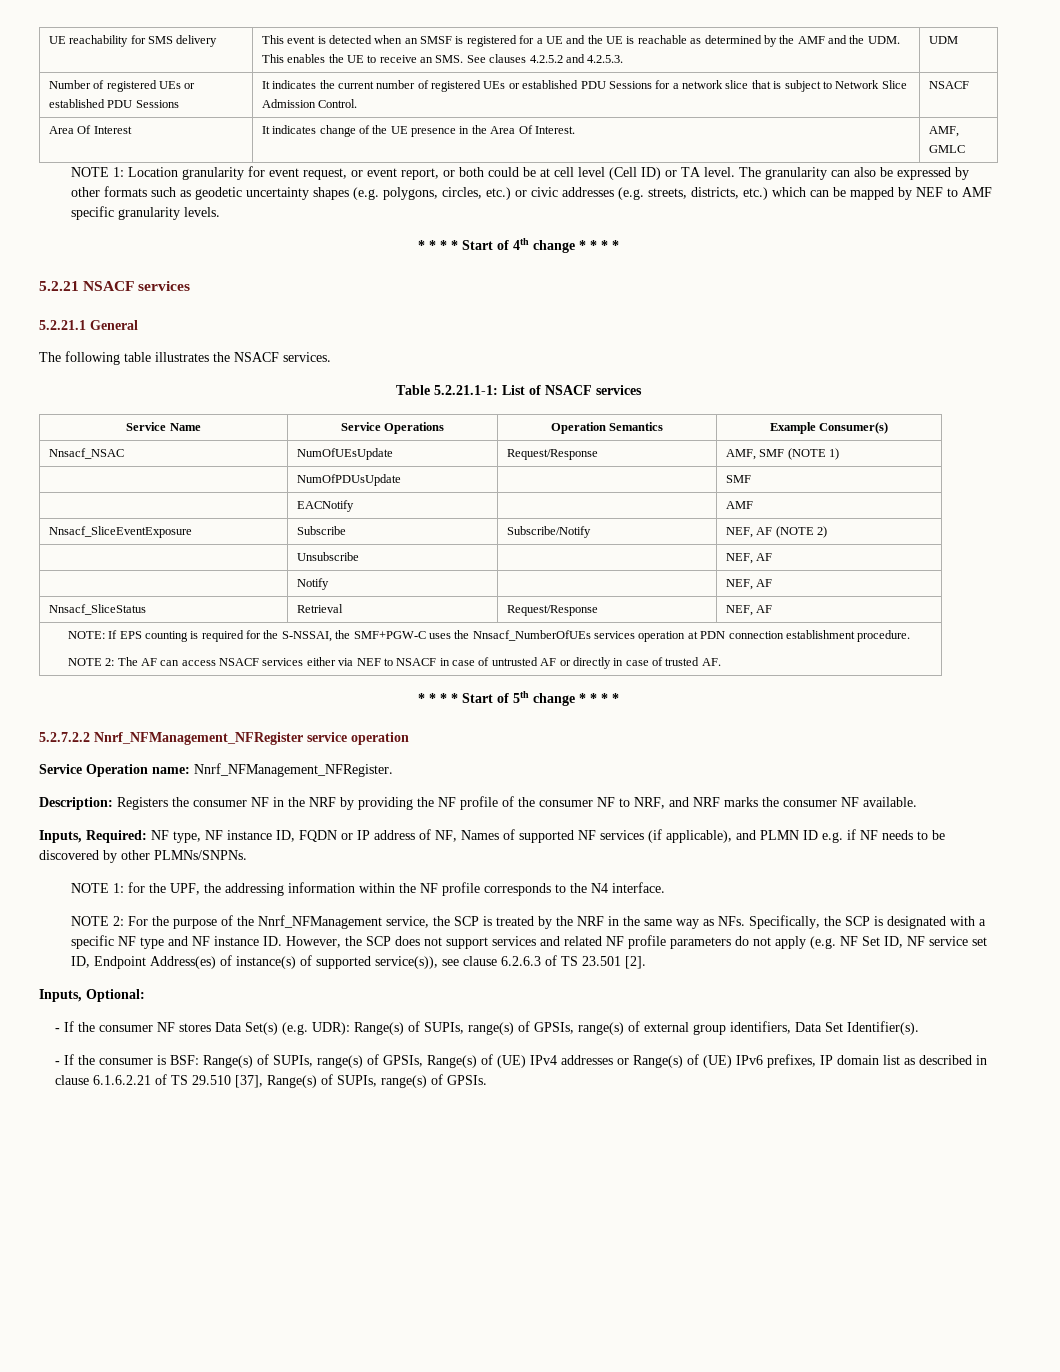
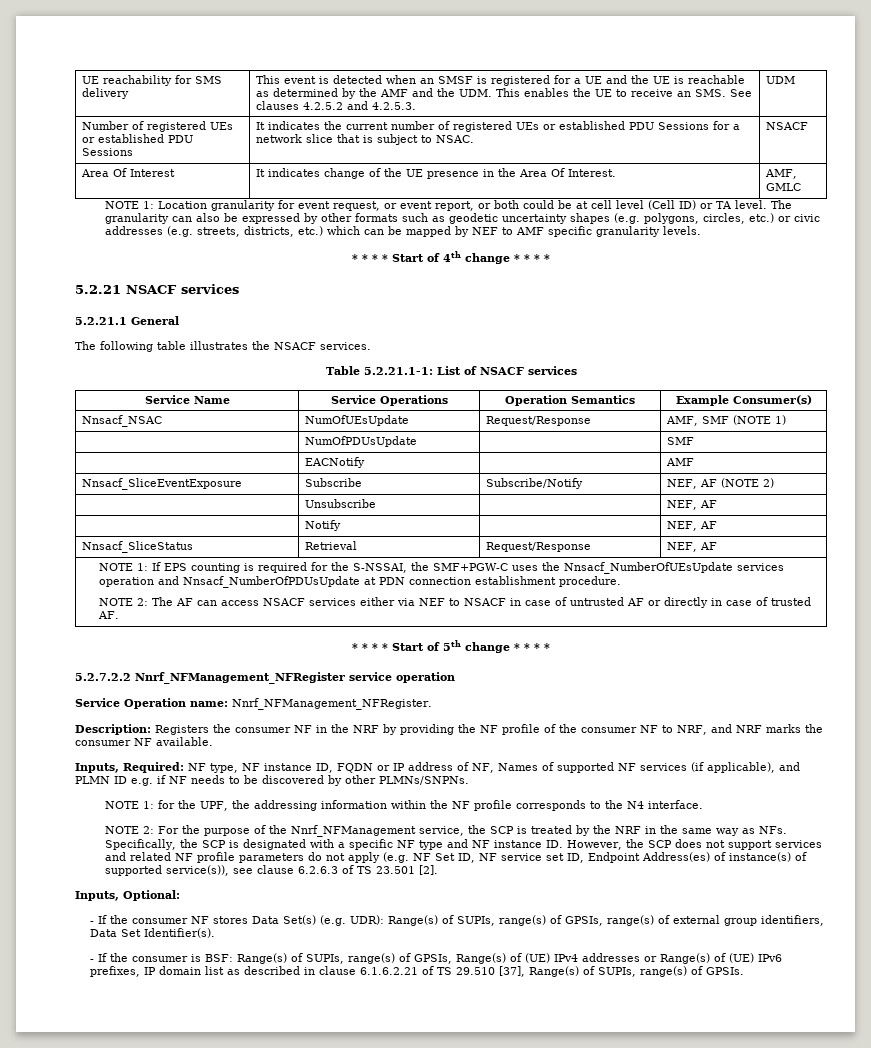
- Number of registered UEs or established PDU Sessions | It indicates the current number of registered UEs or established PDU Sessions for a network slice that is subject to Network Slice Admission Control. | NSACF
+ Number of registered UEs or established PDU Sessions | It indicates the current number of registered UEs or established PDU Sessions for a network slice that is subject to NSAC. | NSACF
- NOTE: If EPS counting is required for the S-NSSAI, the SMF+PGW-C uses the Nnsacf_NumberOfUEs services operation at PDN connection establishment procedure.
+ NOTE 1: If EPS counting is required for the S-NSSAI, the SMF+PGW-C uses the Nnsacf_NumberOfUEsUpdate services operation and Nnsacf_NumberOfPDUsUpdate at PDN connection establishment procedure.

